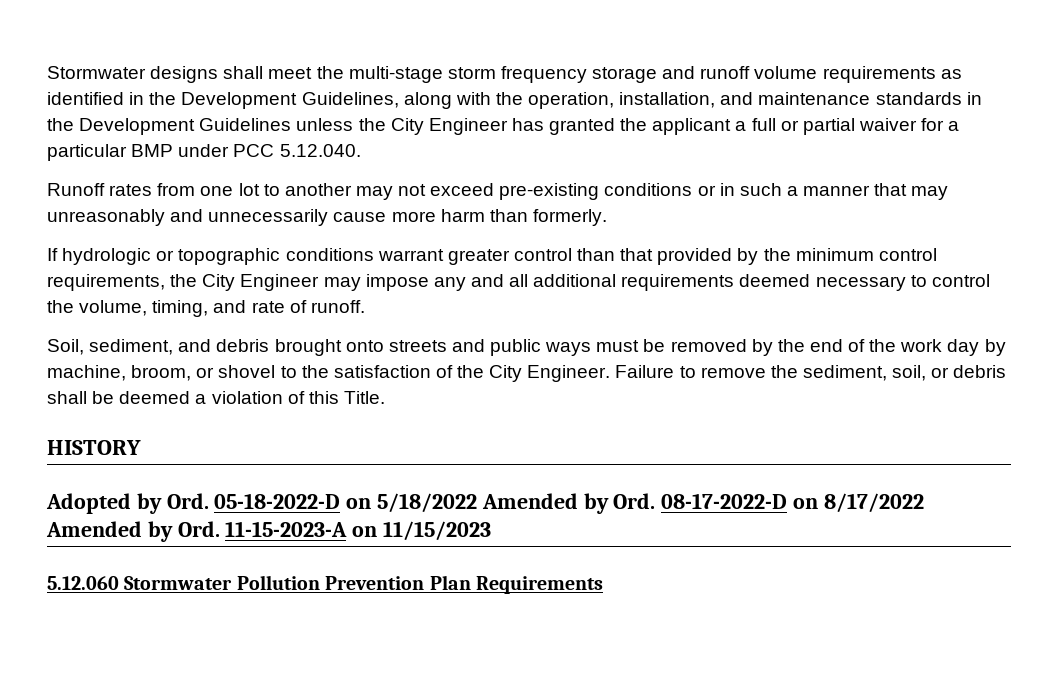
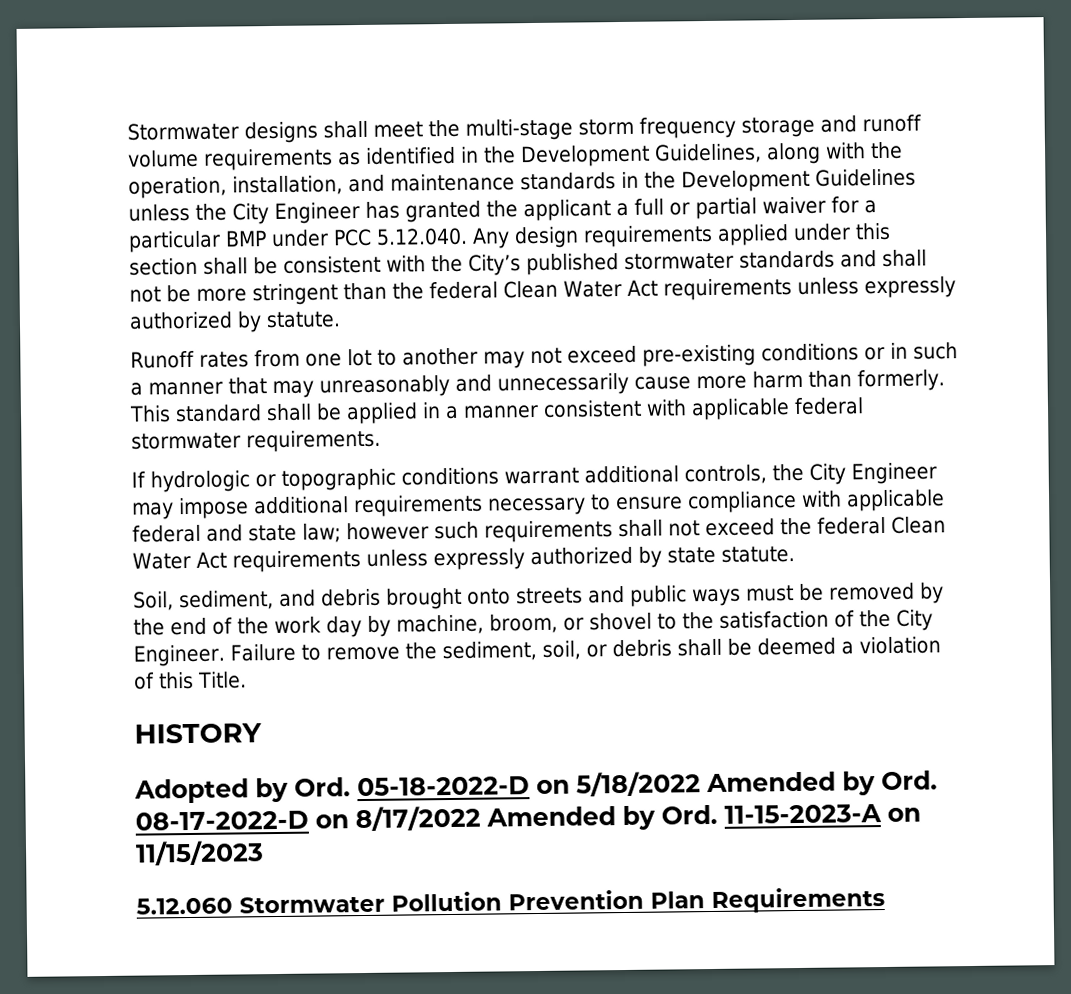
- Stormwater designs shall meet the multi-stage storm frequency storage and runoff volume requirements as identified in the Development Guidelines, along with the operation, installation, and maintenance standards in the Development Guidelines unless the City Engineer has granted the applicant a full or partial waiver for a particular BMP under PCC 5.12.040.
+ Stormwater designs shall meet the multi-stage storm frequency storage and runoff volume requirements as identified in the Development Guidelines, along with the operation, installation, and maintenance standards in the Development Guidelines unless the City Engineer has granted the applicant a full or partial waiver for a particular BMP under PCC 5.12.040. Any design requirements applied under this section shall be consistent with the City’s published stormwater standards and shall not be more stringent than the federal Clean Water Act requirements unless expressly authorized by statute.
+ This standard shall be applied in a manner consistent with applicable federal stormwater requirements.
- If hydrologic or topographic conditions warrant greater control than that provided by the minimum control requirements, the City Engineer may impose any and all additional requirements deemed necessary to control the volume, timing, and rate of runoff.
+ If hydrologic or topographic conditions warrant additional controls, the City Engineer may impose additional requirements necessary to ensure compliance with applicable federal and state law; however such requirements shall not exceed the federal Clean Water Act requirements unless expressly authorized by state statute.

